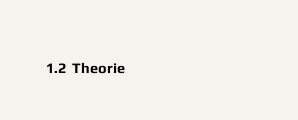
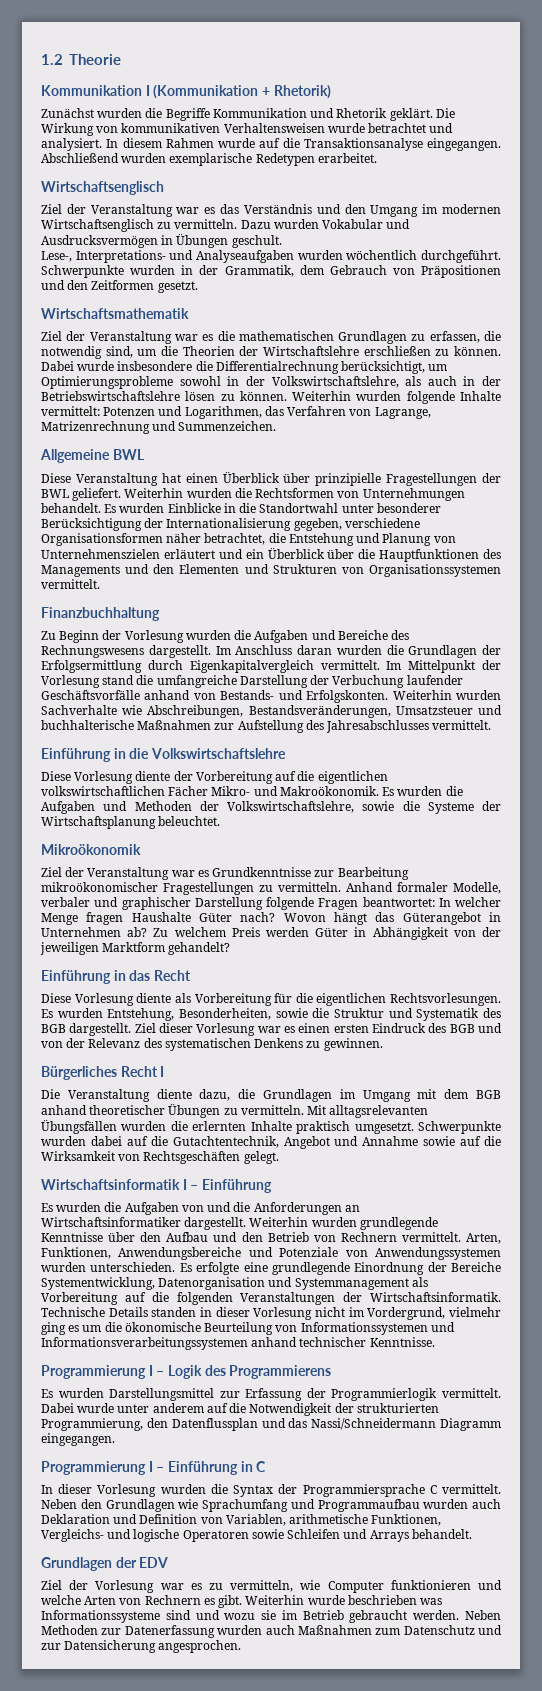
+ Kommunikation I (Kommunikation + Rhetorik)
+ Zunächst wurden die Begriffe Kommunikation und Rhetorik geklärt. Die Wirkung von kommunikativen Verhaltensweisen wurde betrachtet und analysiert. In diesem Rahmen wurde auf die Transaktionsanalyse eingegangen. Abschließend wurden exemplarische Redetypen erarbeitet.
+ Wirtschaftsenglisch
+ Ziel der Veranstaltung war es das Verständnis und den Umgang im modernen Wirtschaftsenglisch zu vermitteln. Dazu wurden Vokabular und Ausdrucksvermögen in Übungen geschult.
+ Lese-, Interpretations- und Analyseaufgaben wurden wöchentlich durchgeführt. Schwerpunkte wurden in der Grammatik, dem Gebrauch von Präpositionen und den Zeitformen gesetzt.
+ Wirtschaftsmathematik
+ Ziel der Veranstaltung war es die mathematischen Grundlagen zu erfassen, die notwendig sind, um die Theorien der Wirtschaftslehre erschließen zu können. Dabei wurde insbesondere die Differentialrechnung berücksichtigt, um Optimierungsprobleme sowohl in der Volkswirtschaftslehre, als auch in der Betriebswirtschaftslehre lösen zu können. Weiterhin wurden folgende Inhalte vermittelt: Potenzen und Logarithmen, das Verfahren von Lagrange, Matrizenrechnung und Summenzeichen.
+ Allgemeine BWL
+ Diese Veranstaltung hat einen Überblick über prinzipielle Fragestellungen der BWL geliefert. Weiterhin wurden die Rechtsformen von Unternehmungen behandelt. Es wurden Einblicke in die Standortwahl unter besonderer Berücksichtigung der Internationalisierung gegeben, verschiedene Organisationsformen näher betrachtet, die Entstehung und Planung von Unternehmenszielen erläutert und ein Überblick über die Hauptfunktionen des Managements und den Elementen und Strukturen von Organisationssystemen vermittelt.
+ Finanzbuchhaltung
+ Zu Beginn der Vorlesung wurden die Aufgaben und Bereiche des Rechnungswesens dargestellt. Im Anschluss daran wurden die Grundlagen der Erfolgsermittlung durch Eigenkapitalvergleich vermittelt. Im Mittelpunkt der Vorlesung stand die umfangreiche Darstellung der Verbuchung laufender Geschäftsvorfälle anhand von Bestands- und Erfolgskonten. Weiterhin wurden Sachverhalte wie Abschreibungen, Bestandsveränderungen, Umsatzsteuer und buchhalterische Maßnahmen zur Aufstellung des Jahresabschlusses vermittelt.
+ Einführung in die Volkswirtschaftslehre
+ Diese Vorlesung diente der Vorbereitung auf die eigentlichen volkswirtschaftlichen Fächer Mikro- und Makroökonomik. Es wurden die Aufgaben und Methoden der Volkswirtschaftslehre, sowie die Systeme der Wirtschaftsplanung beleuchtet.
+ Mikroökonomik
+ Ziel der Veranstaltung war es Grundkenntnisse zur Bearbeitung mikroökonomischer Fragestellungen zu vermitteln. Anhand formaler Modelle, verbaler und graphischer Darstellung folgende Fragen beantwortet: In welcher Menge fragen Haushalte Güter nach? Wovon hängt das Güterangebot in Unternehmen ab? Zu welchem Preis werden Güter in Abhängigkeit von der jeweiligen Marktform gehandelt?
+ Einführung in das Recht
+ Diese Vorlesung diente als Vorbereitung für die eigentlichen Rechtsvorlesungen. Es wurden Entstehung, Besonderheiten, sowie die Struktur und Systematik des BGB dargestellt. Ziel dieser Vorlesung war es einen ersten Eindruck des BGB und von der Relevanz des systematischen Denkens zu gewinnen.
+ Bürgerliches Recht I
+ Die Veranstaltung diente dazu, die Grundlagen im Umgang mit dem BGB anhand theoretischer Übungen zu vermitteln. Mit alltagsrelevanten Übungsfällen wurden die erlernten Inhalte praktisch umgesetzt. Schwerpunkte wurden dabei auf die Gutachtentechnik, Angebot und Annahme sowie auf die Wirksamkeit von Rechtsgeschäften gelegt.
+ Wirtschaftsinformatik I – Einführung
+ Es wurden die Aufgaben von und die Anforderungen an Wirtschaftsinformatiker dargestellt. Weiterhin wurden grundlegende Kenntnisse über den Aufbau und den Betrieb von Rechnern vermittelt. Arten, Funktionen, Anwendungsbereiche und Potenziale von Anwendungssystemen wurden unterschieden. Es erfolgte eine grundlegende Einordnung der Bereiche Systementwicklung, Datenorganisation und Systemmanagement als Vorbereitung auf die folgenden Veranstaltungen der Wirtschaftsinformatik. Technische Details standen in dieser Vorlesung nicht im Vordergrund, vielmehr ging es um die ökonomische Beurteilung von Informationssystemen und Informationsverarbeitungssystemen anhand technischer Kenntnisse.
+ Programmierung I – Logik des Programmierens
+ Es wurden Darstellungsmittel zur Erfassung der Programmierlogik vermittelt. Dabei wurde unter anderem auf die Notwendigkeit der strukturierten Programmierung, den Datenflussplan und das Nassi/Schneidermann Diagramm eingegangen.
+ Programmierung I – Einführung in C
+ In dieser Vorlesung wurden die Syntax der Programmiersprache C vermittelt. Neben den Grundlagen wie Sprachumfang und Programmaufbau wurden auch Deklaration und Definition von Variablen, arithmetische Funktionen, Vergleichs- und logische Operatoren sowie Schleifen und Arrays behandelt.
+ Grundlagen der EDV
+ Ziel der Vorlesung war es zu vermitteln, wie Computer funktionieren und welche Arten von Rechnern es gibt. Weiterhin wurde beschrieben was Informationssysteme sind und wozu sie im Betrieb gebraucht werden. Neben Methoden zur Datenerfassung wurden auch Maßnahmen zum Datenschutz und zur Datensicherung angesprochen.

